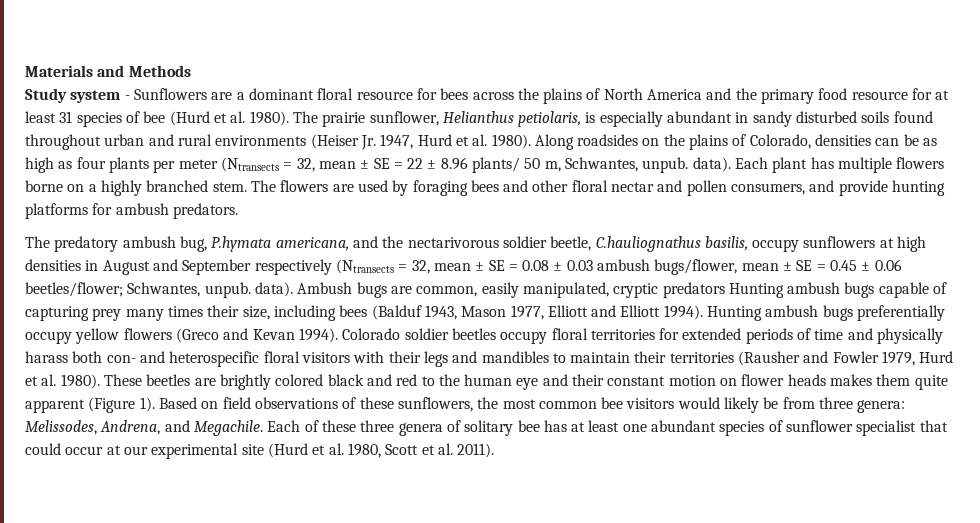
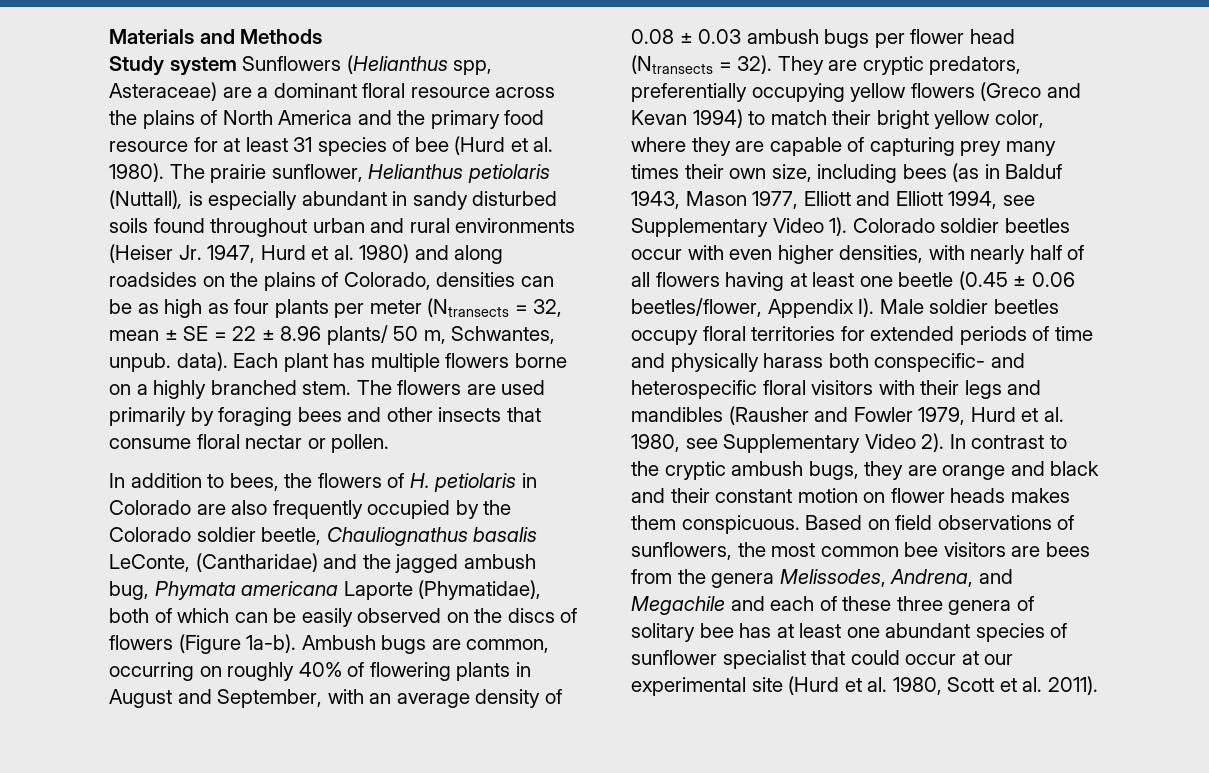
- Study system - Sunflowers are a dominant floral resource for bees across the plains of North America and the primary food resource for at least 31 species of bee (Hurd et al. 1980).
+ Study system Sunflowers (Helianthus spp, Asteraceae) are a dominant floral resource across the plains of North America and the primary food resource for at least 31 species of bee (Hurd et al. 1980).
- The prairie sunflower, Helianthus petiolaris, is especially abundant in sandy disturbed soils found throughout urban and rural environments (Heiser Jr. 1947, Hurd et al. 1980). Along roadsides on the plains of Colorado, densities can be as high as four plants per meter (Ntransects = 32, mean ± SE = 22 ± 8.96 plants/ 50 m, Schwantes, unpub. data).
+ The prairie sunflower, Helianthus petiolaris (Nuttall), is especially abundant in sandy disturbed soils found throughout urban and rural environments (Heiser Jr. 1947, Hurd et al. 1980) and along roadsides on the plains of Colorado, densities can be as high as four plants per meter (Ntransects = 32, mean ± SE = 22 ± 8.96 plants/ 50 m, Schwantes, unpub. data).
- The flowers are used by foraging bees and other floral nectar and pollen consumers, and provide hunting platforms for ambush predators.
- The predatory ambush bug, P.hymata americana, and the nectarivorous soldier beetle, C.hauliognathus basilis, occupy sunflowers at high densities in August and September respectively (Ntransects = 32, mean ± SE = 0.08 ± 0.03 ambush bugs/flower, mean ± SE = 0.45 ± 0.06 beetles/flower; Schwantes, unpub. data). Ambush bugs are common, easily manipulated, cryptic predators Hunting ambush bugs capable of capturing prey many times their size, including bees (Balduf 1943, Mason 1977, Elliott and Elliott 1994). Hunting ambush bugs preferentially occupy yellow flowers (Greco and Kevan 1994). Colorado soldier beetles occupy floral territories for extended periods of time and physically harass both con- and heterospecific floral visitors with their legs and mandibles to maintain their territories (Rausher and Fowler 1979, Hurd et al. 1980). These beetles are brightly colored black and red to the human eye and their constant motion on flower heads makes them quite apparent (Figure 1).
+ The flowers are used primarily by foraging bees and other insects that consume floral nectar or pollen.
+ In addition to bees, the flowers of H. petiolaris in Colorado are also frequently occupied by the Colorado soldier beetle, Chauliognathus basalis LeConte, (Cantharidae) and the jagged ambush bug, Phymata americana Laporte (Phymatidae), both of which can be easily observed on the discs of flowers (Figure 1a-b). Ambush bugs are common, occurring on roughly 40% of flowering plants in August and September, with an average density of 0.08 ± 0.03 ambush bugs per flower head (Ntransects = 32). They are cryptic predators, preferentially occupying yellow flowers (Greco and Kevan 1994) to match their bright yellow color, where they are capable of capturing prey many times their own size, including bees (as in Balduf 1943, Mason 1977, Elliott and Elliott 1994, see Supplementary Video 1). Colorado soldier beetles occur with even higher densities, with nearly half of all flowers having at least one beetle (0.45 ± 0.06 beetles/flower, Appendix I). Male soldier beetles occupy floral territories for extended periods of time and physically harass both conspecific- and heterospecific floral visitors with their legs and mandibles (Rausher and Fowler 1979, Hurd et al. 1980, see Supplementary Video 2). In contrast to the cryptic ambush bugs, they are orange and black and their constant motion on flower heads makes them conspicuous.
- Based on field observations of these sunflowers, the most common bee visitors would likely be from three genera: Melissodes, Andrena, and Megachile. Each of these three genera of solitary bee has at least one abundant species of sunflower specialist that could occur at our experimental site (Hurd et al. 1980, Scott et al. 2011).
+ Based on field observations of sunflowers, the most common bee visitors are bees from the genera Melissodes, Andrena, and Megachile and each of these three genera of solitary bee has at least one abundant species of sunflower specialist that could occur at our experimental site (Hurd et al. 1980, Scott et al. 2011).

